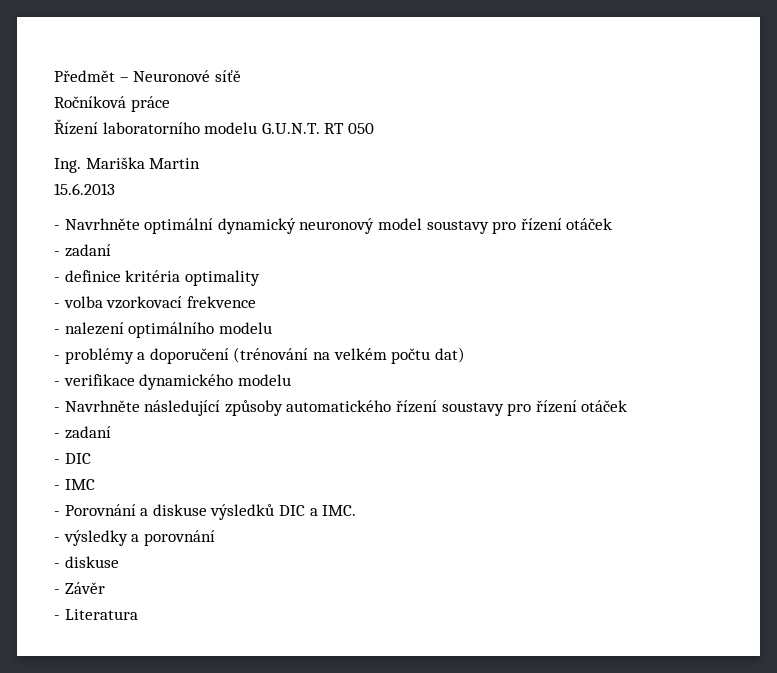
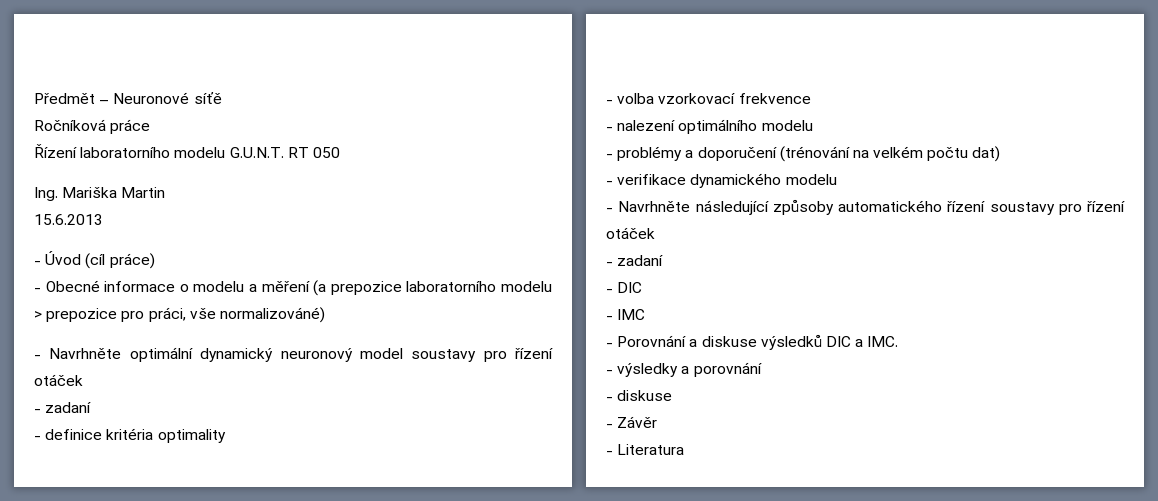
+ - Úvod (cíl práce)
+ - Obecné informace o modelu a měření (a prepozice laboratorního modelu > prepozice pro práci, vše normalizováné)

